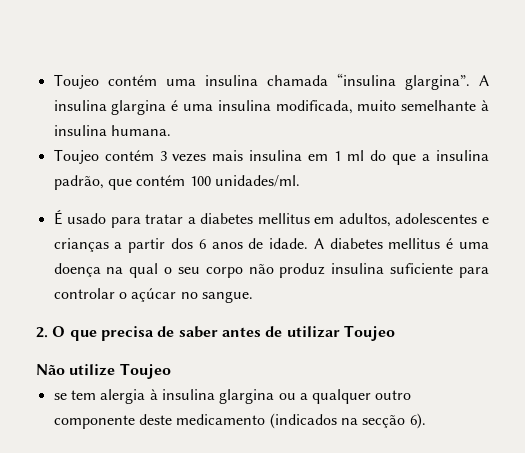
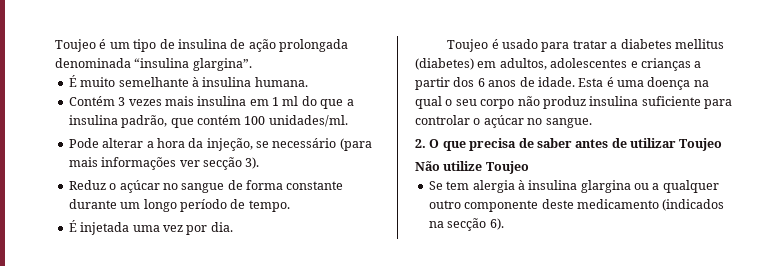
- Toujeo contém uma insulina chamada “insulina glargina”. A insulina glargina é uma insulina modificada, muito semelhante à insulina humana.
+ Toujeo é um tipo de insulina de ação prolongada denominada “insulina glargina”.
+ É muito semelhante à insulina humana.
- Toujeo contém 3 vezes mais insulina em 1 ml do que a insulina padrão, que contém 100 unidades/ml.
+ Contém 3 vezes mais insulina em 1 ml do que a insulina padrão, que contém 100 unidades/ml.
- É usado para tratar a diabetes mellitus em adultos, adolescentes e crianças a partir dos 6 anos de idade.
+ Pode alterar a hora da injeção, se necessário (para mais informações ver secção 3).
+ Reduz o açúcar no sangue de forma constante durante um longo período de tempo.
+ É injetada uma vez por dia.
+ Toujeo é usado para tratar a diabetes mellitus (diabetes) em adultos, adolescentes e crianças a partir dos 6 anos de idade.
- A diabetes mellitus é uma doença na qual o seu corpo não produz insulina suficiente para controlar o açúcar no sangue.
+ Esta é uma doença na qual o seu corpo não produz insulina suficiente para controlar o açúcar no sangue.
- se tem alergia à insulina glargina ou a qualquer outro componente deste medicamento (indicados na secção 6).
+ Se tem alergia à insulina glargina ou a qualquer outro componente deste medicamento (indicados na secção 6).

